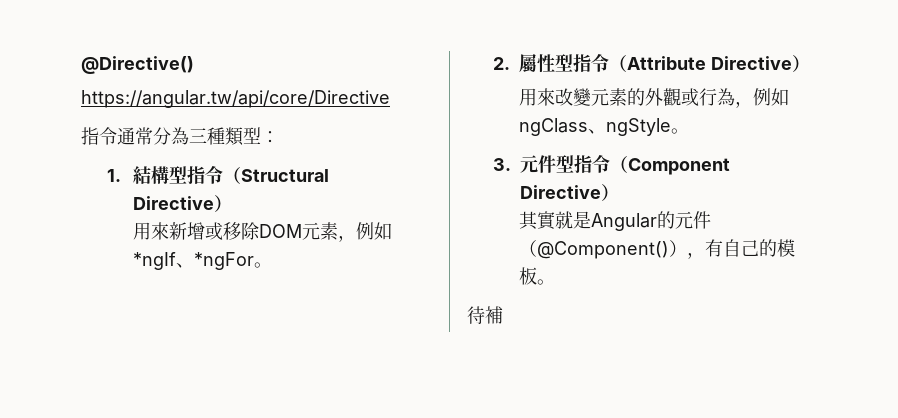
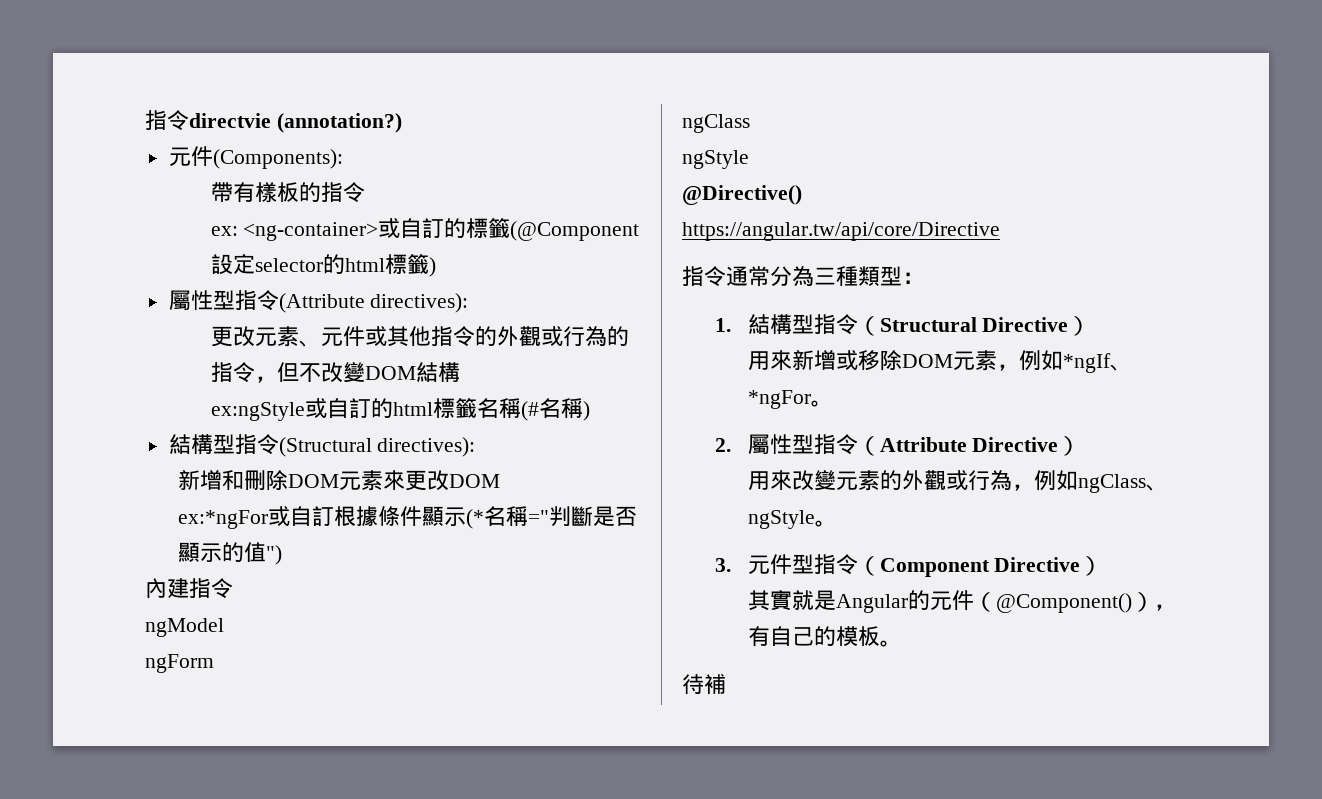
+ 指令directvie (annotation?)
+ 元件(Components):
+ 帶有樣板的指令
+ ex: <ng-container>或自訂的標籤(@Component設定selector的html標籤)
+ 屬性型指令(Attribute directives):
+ 更改元素、元件或其他指令的外觀或行為的指令，但不改變DOM結構
+ ex:ngStyle或自訂的html標籤名稱(#名稱)
+ 結構型指令(Structural directives):
+ 新增和刪除DOM元素來更改DOM
+ ex:*ngFor或自訂根據條件顯示(*名稱="判斷是否顯示的值")
+ 內建指令
+ ngModel
+ ngForm
+ ngClass
+ ngStyle

